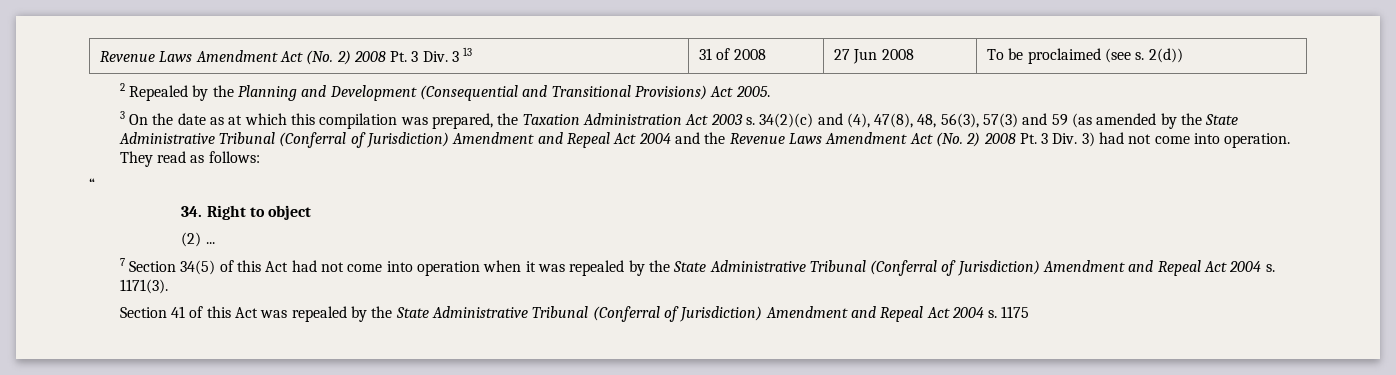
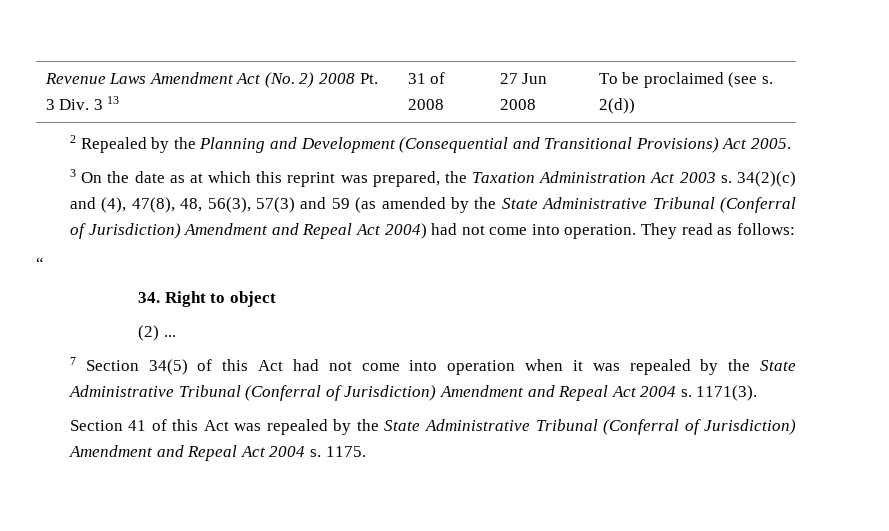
- 3 On the date as at which this compilation was prepared, the Taxation Administration Act 2003 s.
+ 3 On the date as at which this reprint was prepared, the Taxation Administration Act 2003 s.
- 34(2)(c) and (4), 47(8), 48, 56(3), 57(3) and 59 (as amended by the State Administrative Tribunal (Conferral of Jurisdiction) Amendment and Repeal Act 2004 and the Revenue Laws Amendment Act (No. 2) 2008 Pt. 3 Div. 3) had not come into operation.
+ 34(2)(c) and (4), 47(8), 48, 56(3), 57(3) and 59 (as amended by the State Administrative Tribunal (Conferral of Jurisdiction) Amendment and Repeal Act 2004) had not come into operation.
- 1175
+ 1175.

